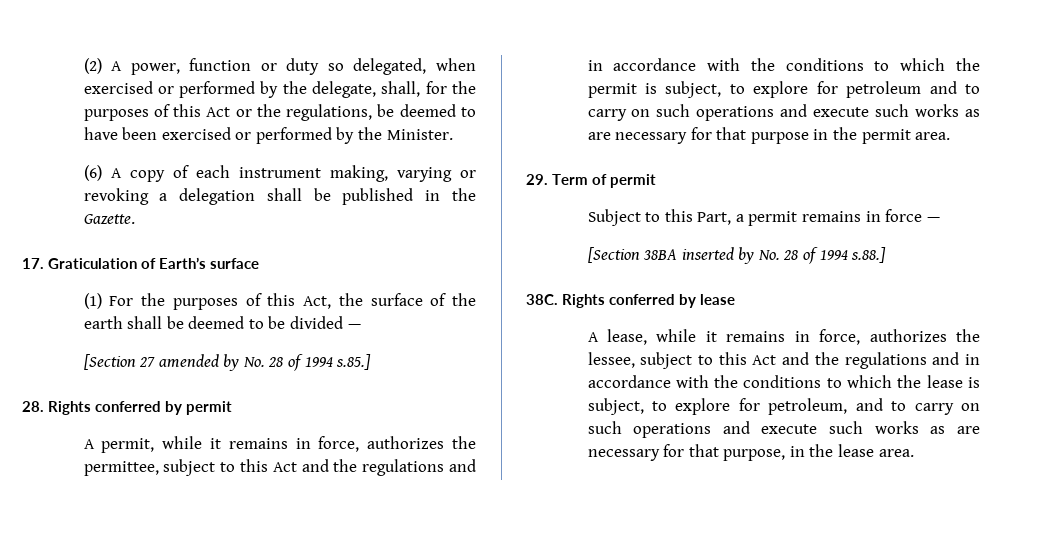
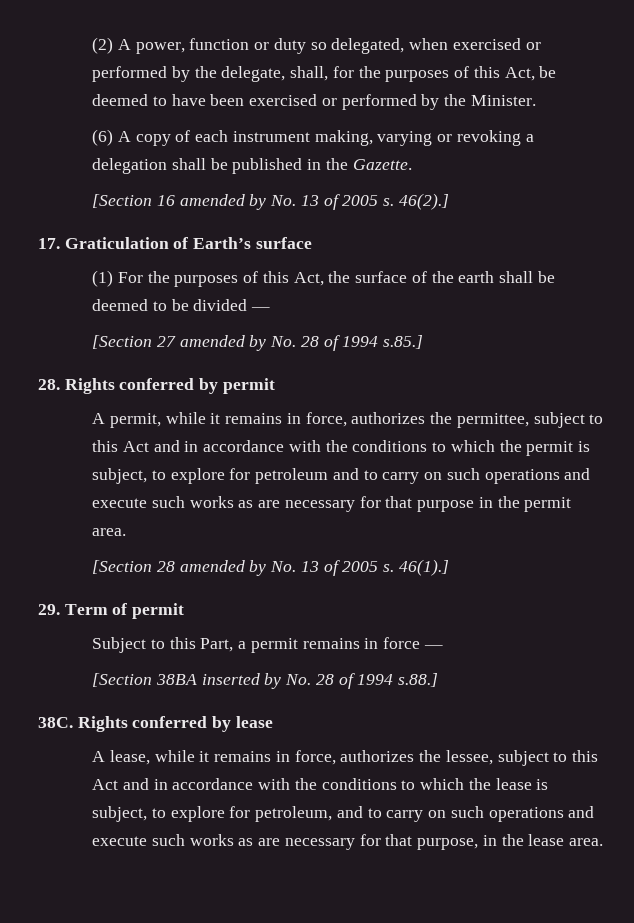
- (2) A power, function or duty so delegated, when exercised or performed by the delegate, shall, for the purposes of this Act or the regulations, be deemed to have been exercised or performed by the Minister.
+ (2) A power, function or duty so delegated, when exercised or performed by the delegate, shall, for the purposes of this Act, be deemed to have been exercised or performed by the Minister.
+ [Section 16 amended by No. 13 of 2005 s. 46(2).]
- A permit, while it remains in force, authorizes the permittee, subject to this Act and the regulations and in accordance with the conditions to which the permit is subject, to explore for petroleum and to carry on such operations and execute such works as are necessary for that purpose in the permit area.
+ A permit, while it remains in force, authorizes the permittee, subject to this Act and in accordance with the conditions to which the permit is subject, to explore for petroleum and to carry on such operations and execute such works as are necessary for that purpose in the permit area.
+ [Section 28 amended by No. 13 of 2005 s. 46(1).]
- A lease, while it remains in force, authorizes the lessee, subject to this Act and the regulations and in accordance with the conditions to which the lease is subject, to explore for petroleum, and to carry on such operations and execute such works as are necessary for that purpose, in the lease area.
+ A lease, while it remains in force, authorizes the lessee, subject to this Act and in accordance with the conditions to which the lease is subject, to explore for petroleum, and to carry on such operations and execute such works as are necessary for that purpose, in the lease area.

